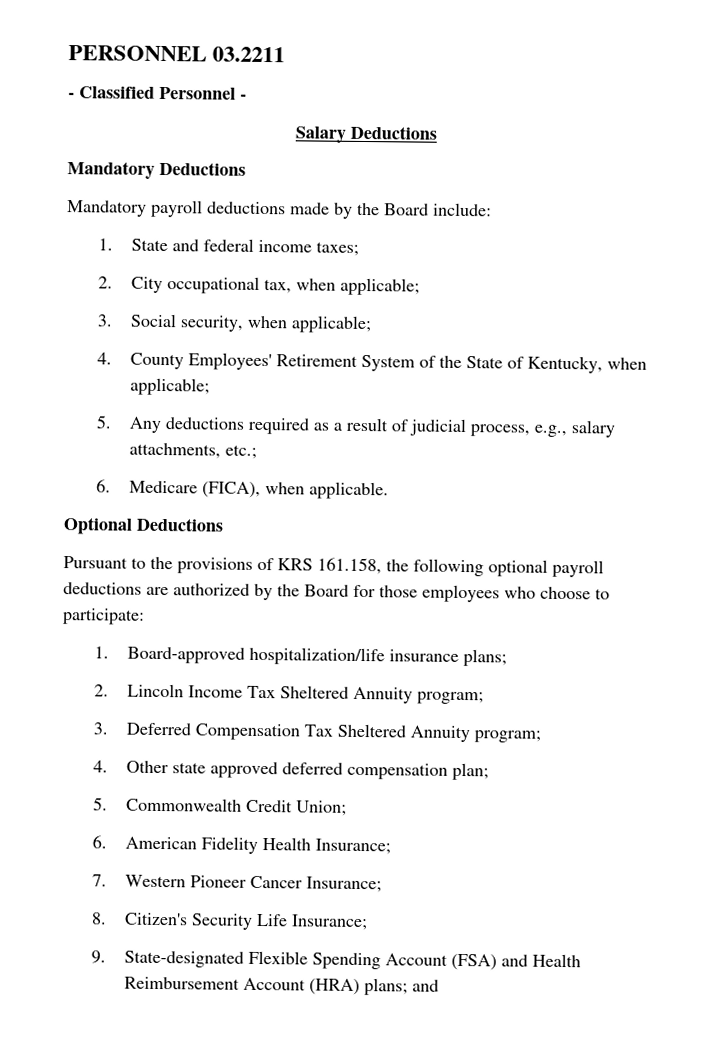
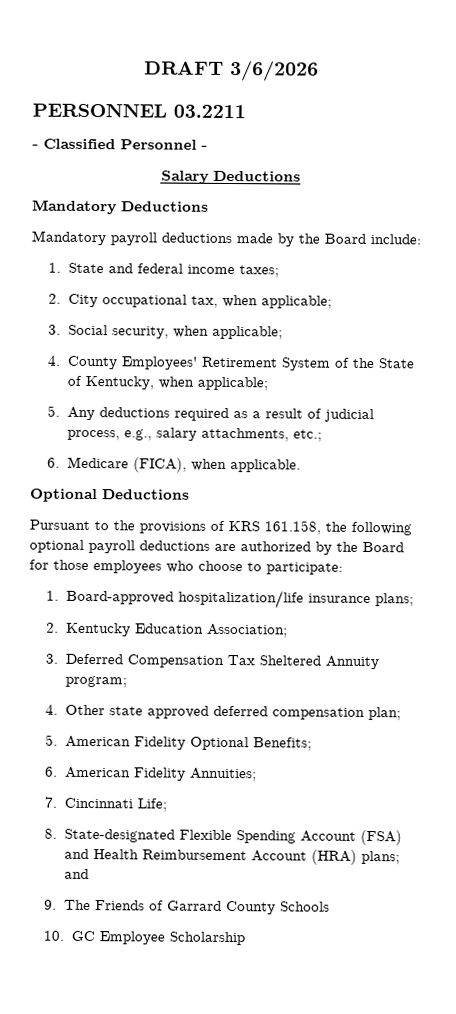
+ DRAFT 3/6/2026
- 2. Lincoln Income Tax Sheltered Annuity program;
+ 2. Kentucky Education Association;
- 5. Commonwealth Credit Union;
+ 5. American Fidelity Optional Benefits;
- 6. American Fidelity Health Insurance;
+ 6. American Fidelity Annuities;
- 7. Western Pioneer Cancer Insurance;
- 8. Citizen's Security Life Insurance;
- 9. State-designated Flexible Spending Account (FSA) and Health Reimbursement Account (HRA) plans; and
+ 7. Cincinnati Life;
+ 8. State-designated Flexible Spending Account (FSA) and Health Reimbursement Account (HRA) plans; and
+ 9. The Friends of Garrard County Schools
+ 10. GC Employee Scholarship

